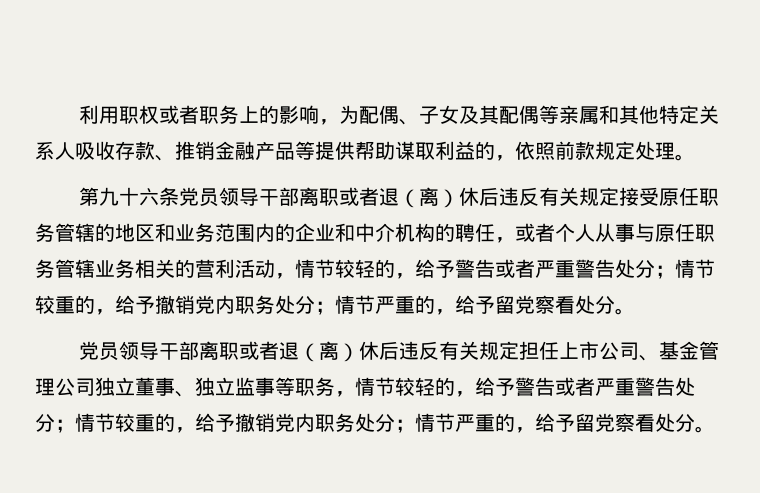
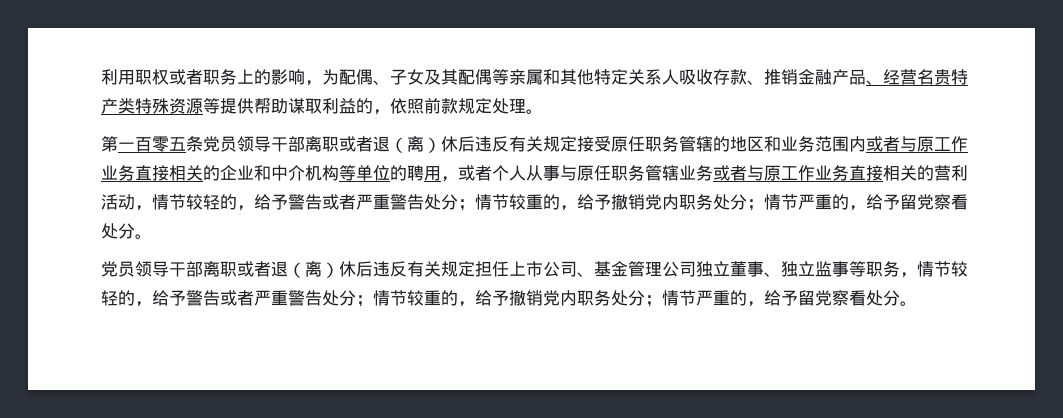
- 利用职权或者职务上的影响，为配偶、子女及其配偶等亲属和其他特定关系人吸收存款、推销金融产品等提供帮助谋取利益的，依照前款规定处理。
+ 利用职权或者职务上的影响，为配偶、子女及其配偶等亲属和其他特定关系人吸收存款、推销金融产品、经营名贵特产类特殊资源等提供帮助谋取利益的，依照前款规定处理。
- 第九十六条党员领导干部离职或者退（离）休后违反有关规定接受原任职务管辖的地区和业务范围内的企业和中介机构的聘任，或者个人从事与原任职务管辖业务相关的营利活动，情节较轻的，给予警告或者严重警告处分；
+ 第一百零五条党员领导干部离职或者退（离）休后违反有关规定接受原任职务管辖的地区和业务范围内或者与原工作业务直接相关的企业和中介机构等单位的聘用，或者个人从事与原任职务管辖业务或者与原工作业务直接相关的营利活动，情节较轻的，给予警告或者严重警告处分；

